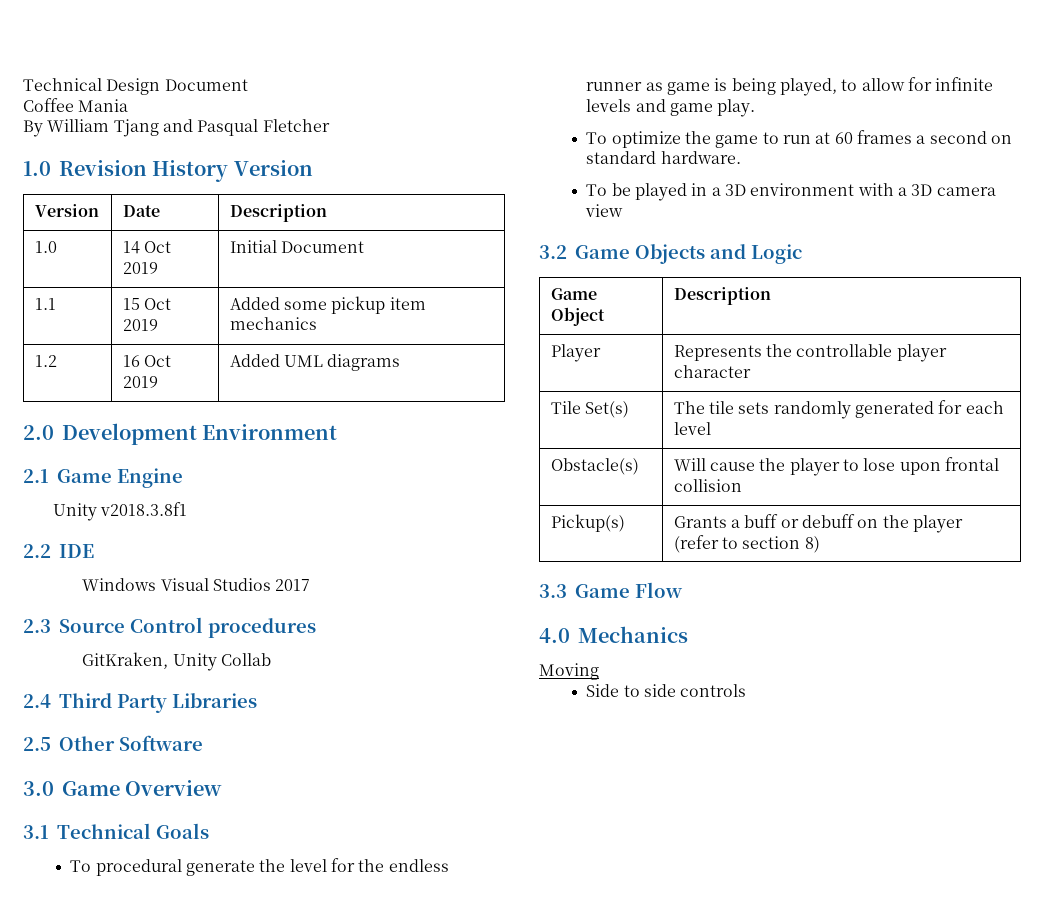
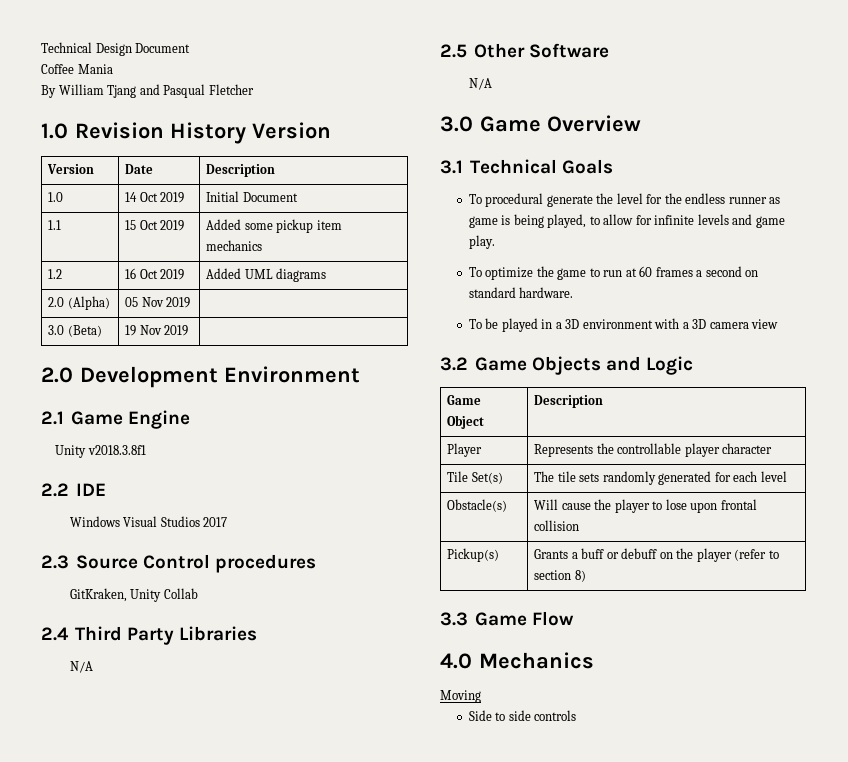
+ 2.0 (Alpha) | 05 Nov 2019 |
+ 3.0 (Beta) | 19 Nov 2019 |
  2.4 Third Party Libraries
+ N/A
  2.5 Other Software
+ N/A

